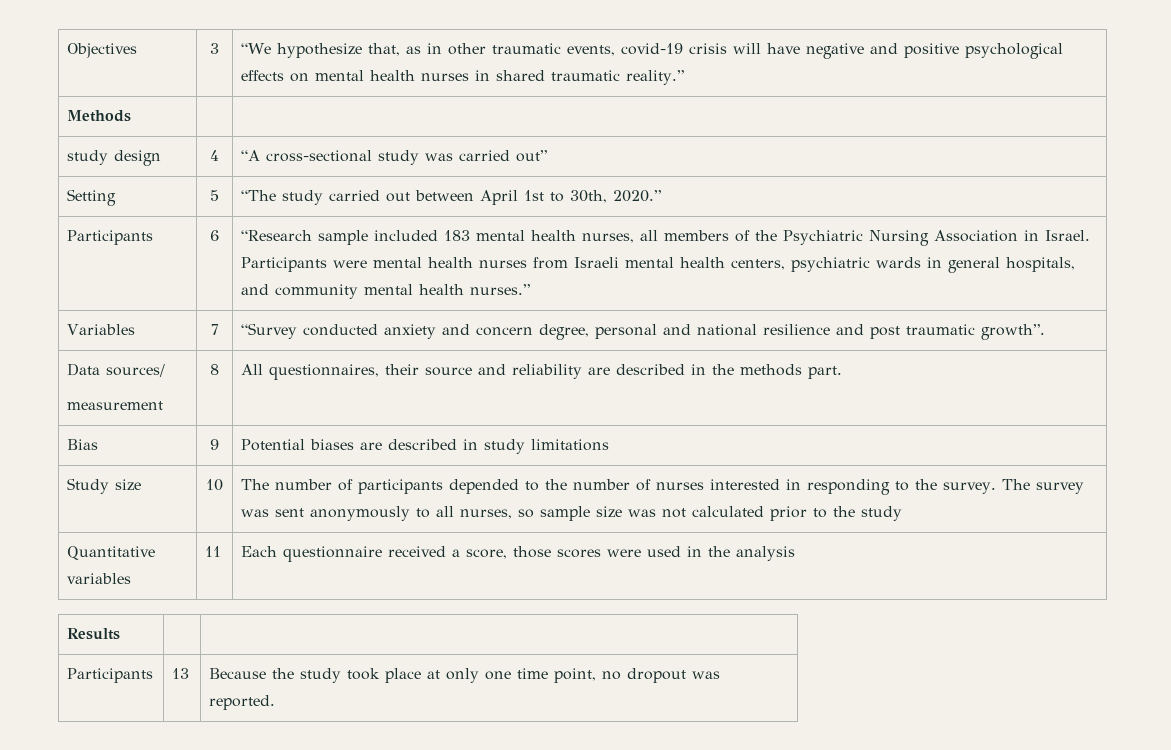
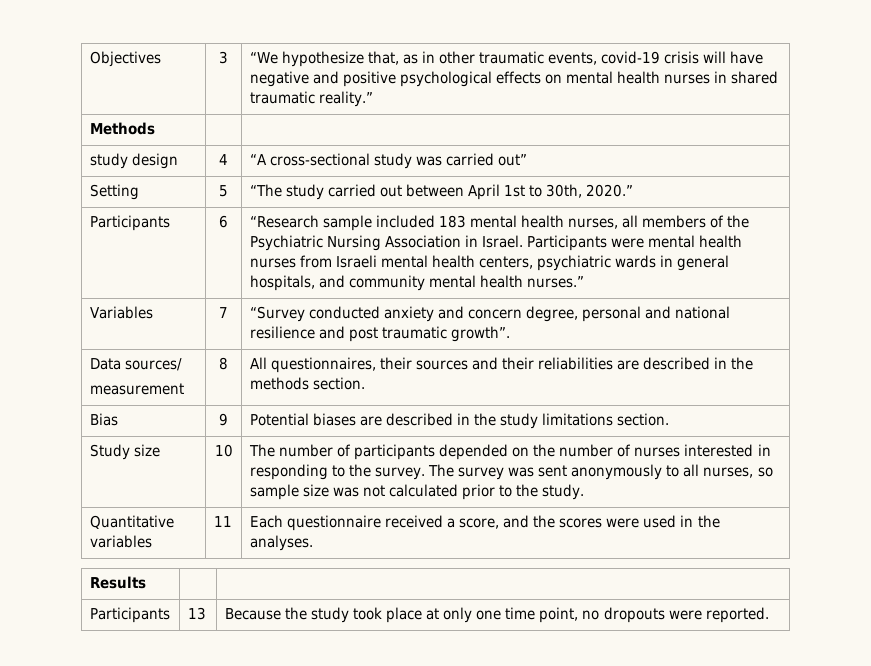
  Data sources/
- measurement | 8 | All questionnaires, their source and reliability are described in the methods part.
+ measurement | 8 | All questionnaires, their sources and their reliabilities are described in the methods section.
- Bias | 9 | Potential biases are described in study limitations
+ Bias | 9 | Potential biases are described in the study limitations section.
- Study size | 10 | The number of participants depended to the number of nurses interested in responding to the survey. The survey was sent anonymously to all nurses, so sample size was not calculated prior to the study
+ Study size | 10 | The number of participants depended on the number of nurses interested in responding to the survey. The survey was sent anonymously to all nurses, so sample size was not calculated prior to the study.
- Quantitative variables | 11 | Each questionnaire received a score, those scores were used in the analysis
+ Quantitative variables | 11 | Each questionnaire received a score, and the scores were used in the analyses.
- Participants | 13 | Because the study took place at only one time point, no dropout was reported.
+ Participants | 13 | Because the study took place at only one time point, no dropouts were reported.

